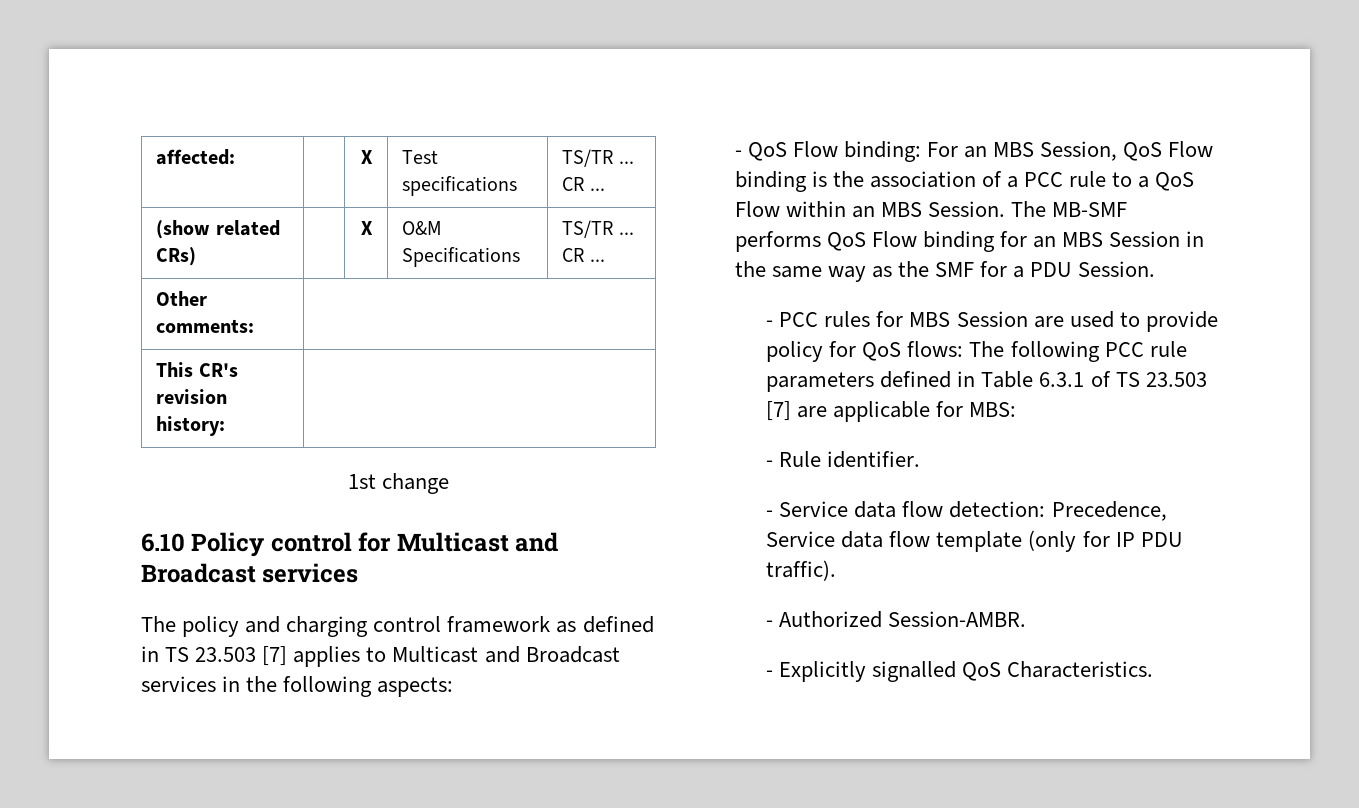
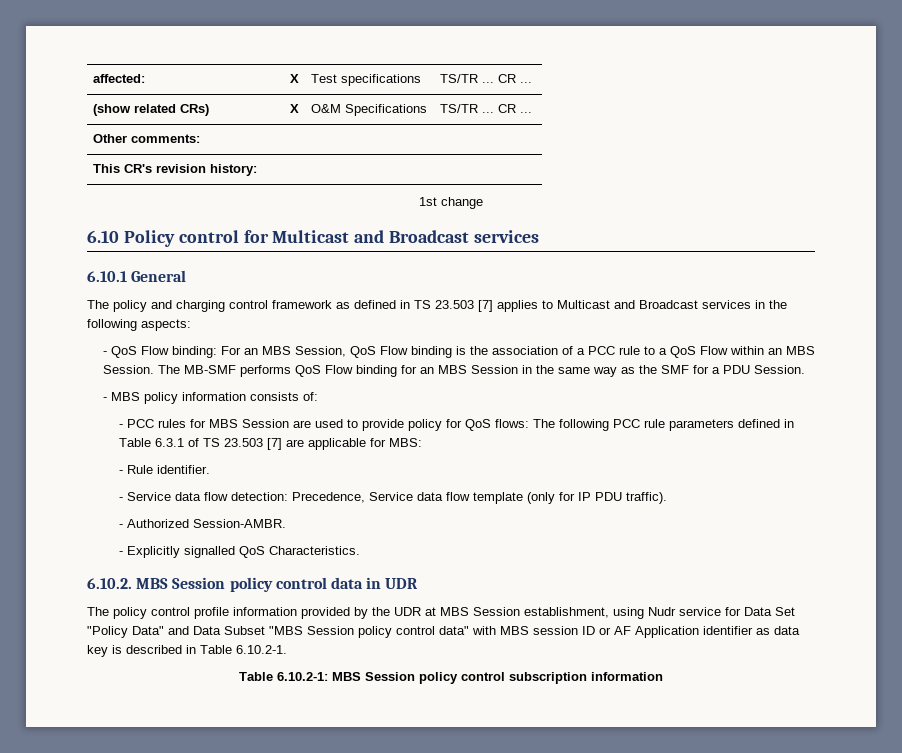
+ 6.10.1 General
+ - MBS policy information consists of:
+ 6.10.2. MBS Session policy control data in UDR
+ The policy control profile information provided by the UDR at MBS Session establishment, using Nudr service for Data Set "Policy Data" and Data Subset "MBS Session policy control data" with MBS session ID or AF Application identifier as data key is described in Table 6.10.2-1.
+ Table 6.10.2-1: MBS Session policy control subscription information

